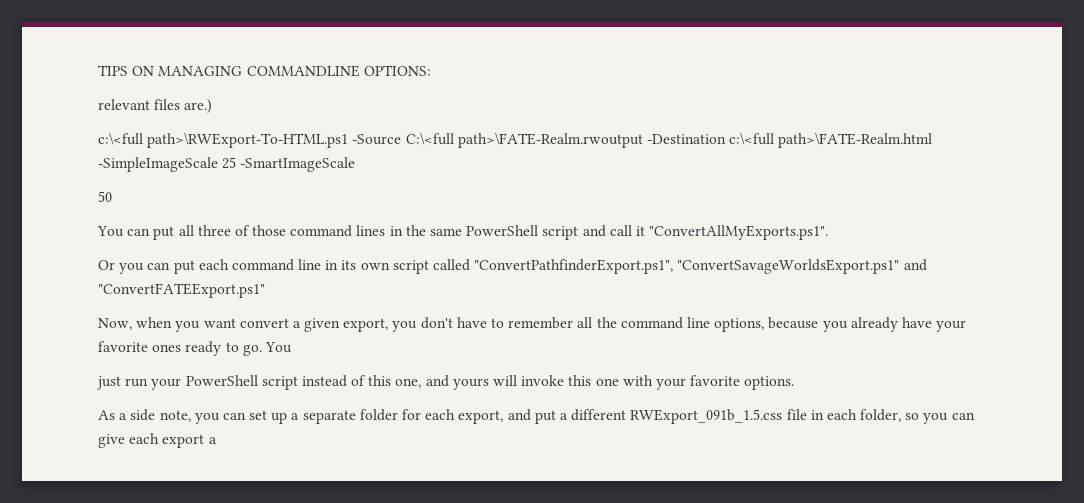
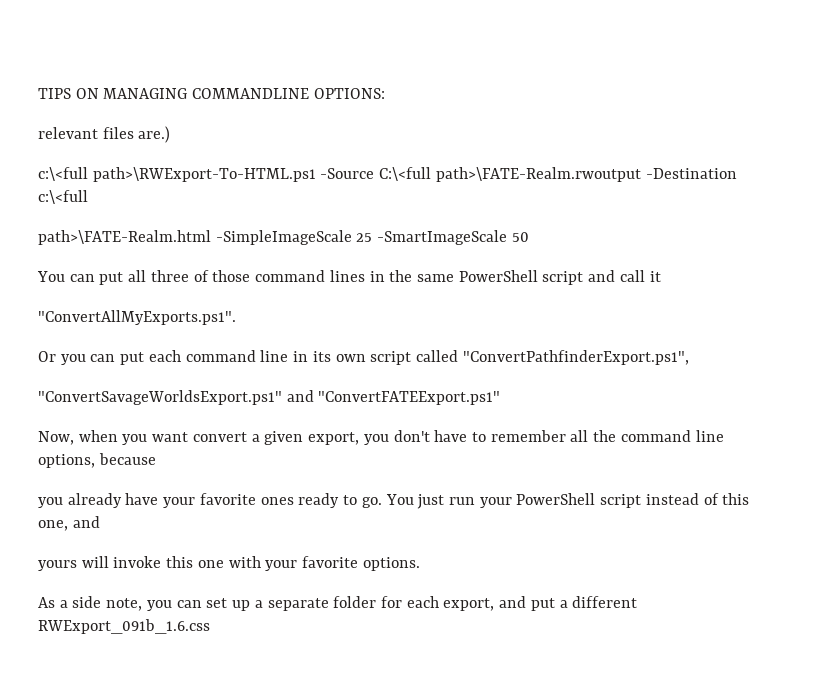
- c:\<full path>\RWExport-To-HTML.ps1 -Source C:\<full path>\FATE-Realm.rwoutput -Destination c:\<full path>\FATE-Realm.html -SimpleImageScale 25 -SmartImageScale
- 50
+ c:\<full path>\RWExport-To-HTML.ps1 -Source C:\<full path>\FATE-Realm.rwoutput -Destination c:\<full
+ path>\FATE-Realm.html -SimpleImageScale 25 -SmartImageScale 50
- You can put all three of those command lines in the same PowerShell script and call it "ConvertAllMyExports.ps1".
+ You can put all three of those command lines in the same PowerShell script and call it
+ "ConvertAllMyExports.ps1".
- Or you can put each command line in its own script called "ConvertPathfinderExport.ps1", "ConvertSavageWorldsExport.ps1" and "ConvertFATEExport.ps1"
+ Or you can put each command line in its own script called "ConvertPathfinderExport.ps1",
+ "ConvertSavageWorldsExport.ps1" and "ConvertFATEExport.ps1"
- Now, when you want convert a given export, you don't have to remember all the command line options, because you already have your favorite ones ready to go. You
- just run your PowerShell script instead of this one, and yours will invoke this one with your favorite options.
+ Now, when you want convert a given export, you don't have to remember all the command line options, because
+ you already have your favorite ones ready to go. You just run your PowerShell script instead of this one, and
+ yours will invoke this one with your favorite options.
- As a side note, you can set up a separate folder for each export, and put a different RWExport_091b_1.5.css file in each folder, so you can give each export a
+ As a side note, you can set up a separate folder for each export, and put a different RWExport_091b_1.6.css

